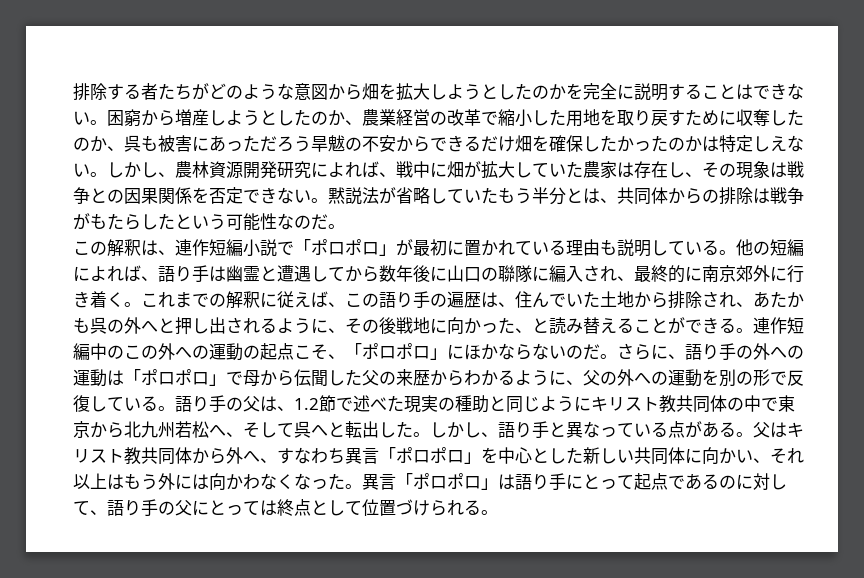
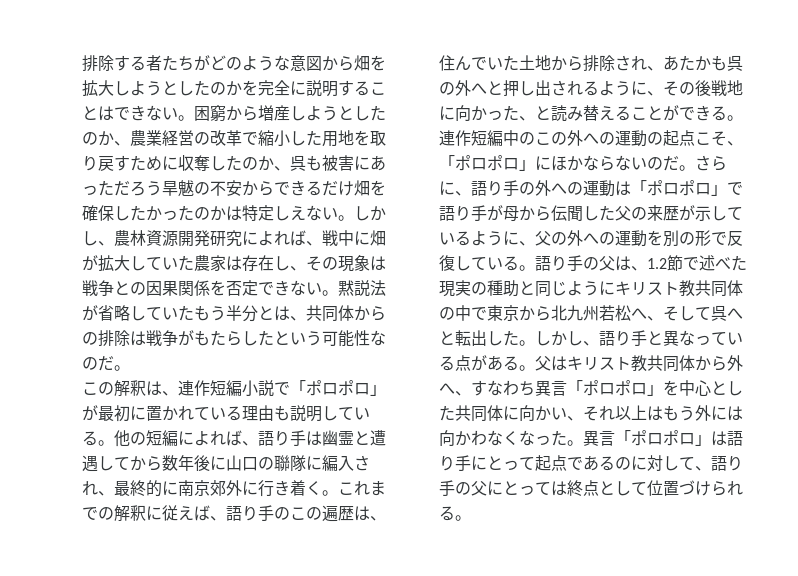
- これまでの解釈に従えば、この語り手の遍歴は、住んでいた土地から排除され、あたかも呉の外へと押し出されるように、その後戦地に向かった、と読み替えることができる。
+ これまでの解釈に従えば、語り手のこの遍歴は、住んでいた土地から排除され、あたかも呉の外へと押し出されるように、その後戦地に向かった、と読み替えることができる。
- さらに、語り手の外への運動は「ポロポロ」で母から伝聞した父の来歴からわかるように、父の外への運動を別の形で反復している。
+ さらに、語り手の外への運動は「ポロポロ」で語り手が母から伝聞した父の来歴が示しているように、父の外への運動を別の形で反復している。
- 父はキリスト教共同体から外へ、すなわち異言「ポロポロ」を中心とした新しい共同体に向かい、それ以上はもう外には向かわなくなった。
+ 父はキリスト教共同体から外へ、すなわち異言「ポロポロ」を中心とした共同体に向かい、それ以上はもう外には向かわなくなった。

